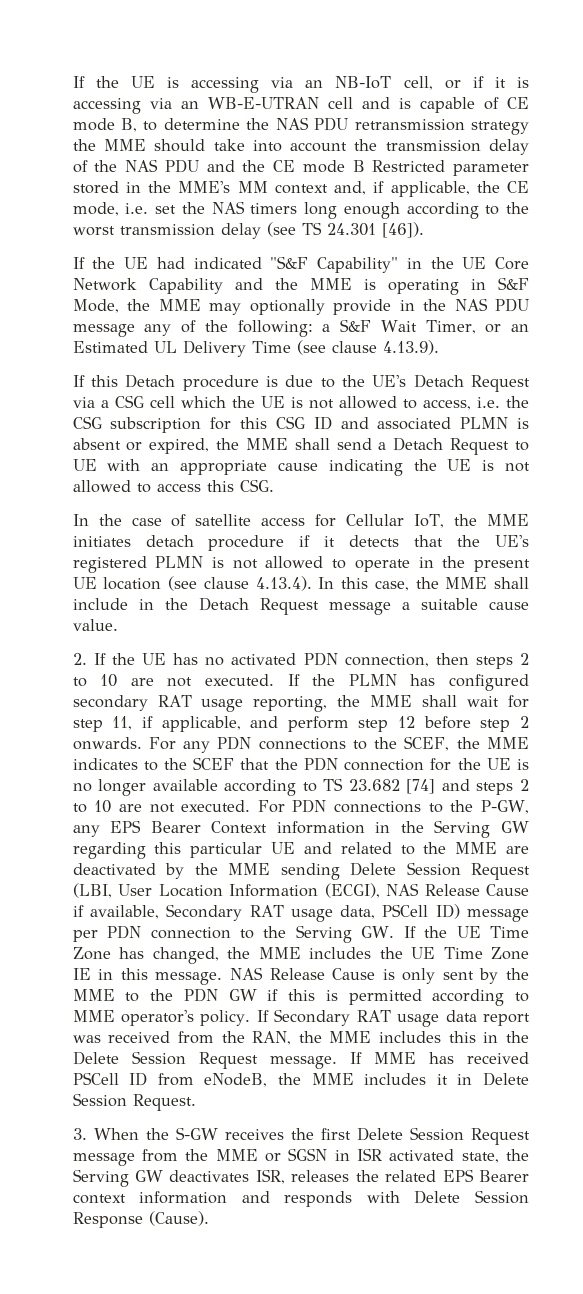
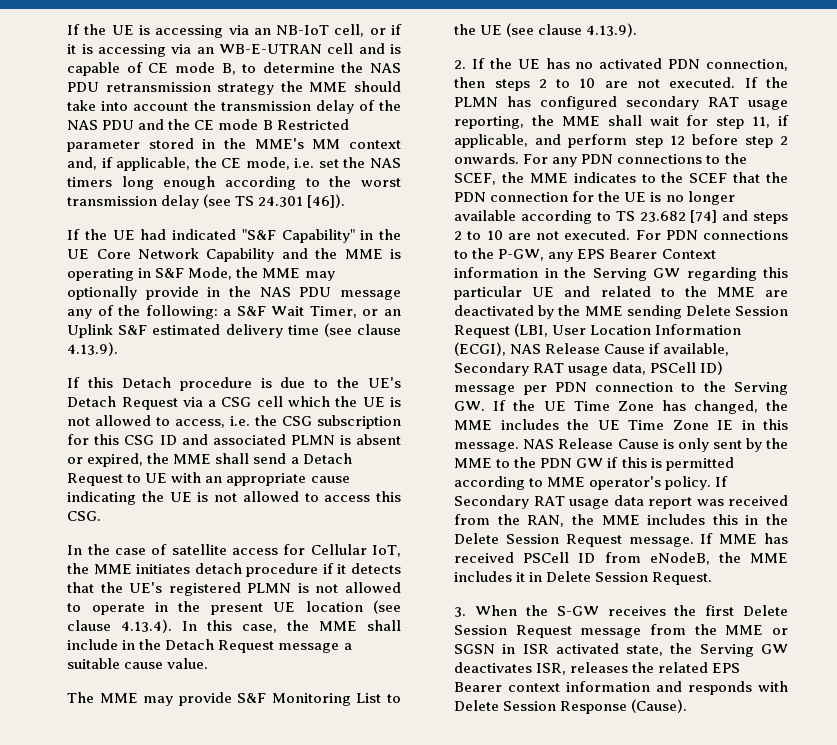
- If the UE had indicated "S&F Capability" in the UE Core Network Capability and the MME is operating in S&F Mode, the MME may optionally provide in the NAS PDU message any of the following: a S&F Wait Timer, or an Estimated UL Delivery Time (see clause 4.13.9).
+ If the UE had indicated "S&F Capability" in the UE Core Network Capability and the MME is operating in S&F Mode, the MME may optionally provide in the NAS PDU message any of the following: a S&F Wait Timer, or an Uplink S&F estimated delivery time (see clause 4.13.9).
+ The MME may provide S&F Monitoring List to the UE (see clause 4.13.9).

